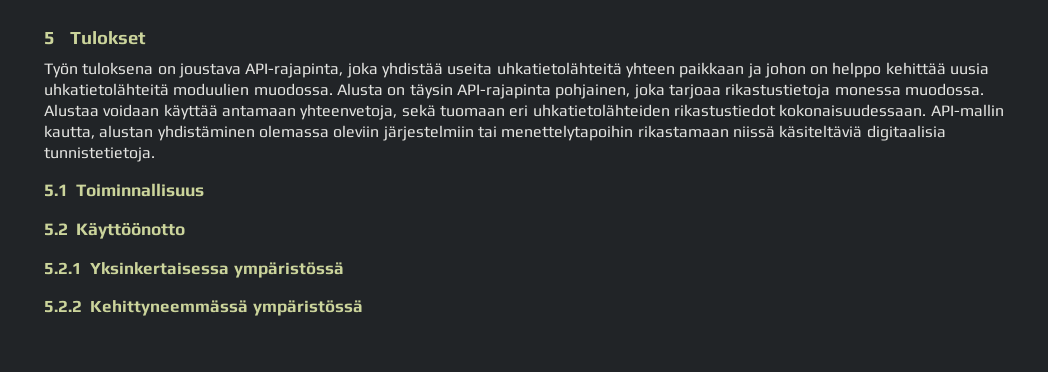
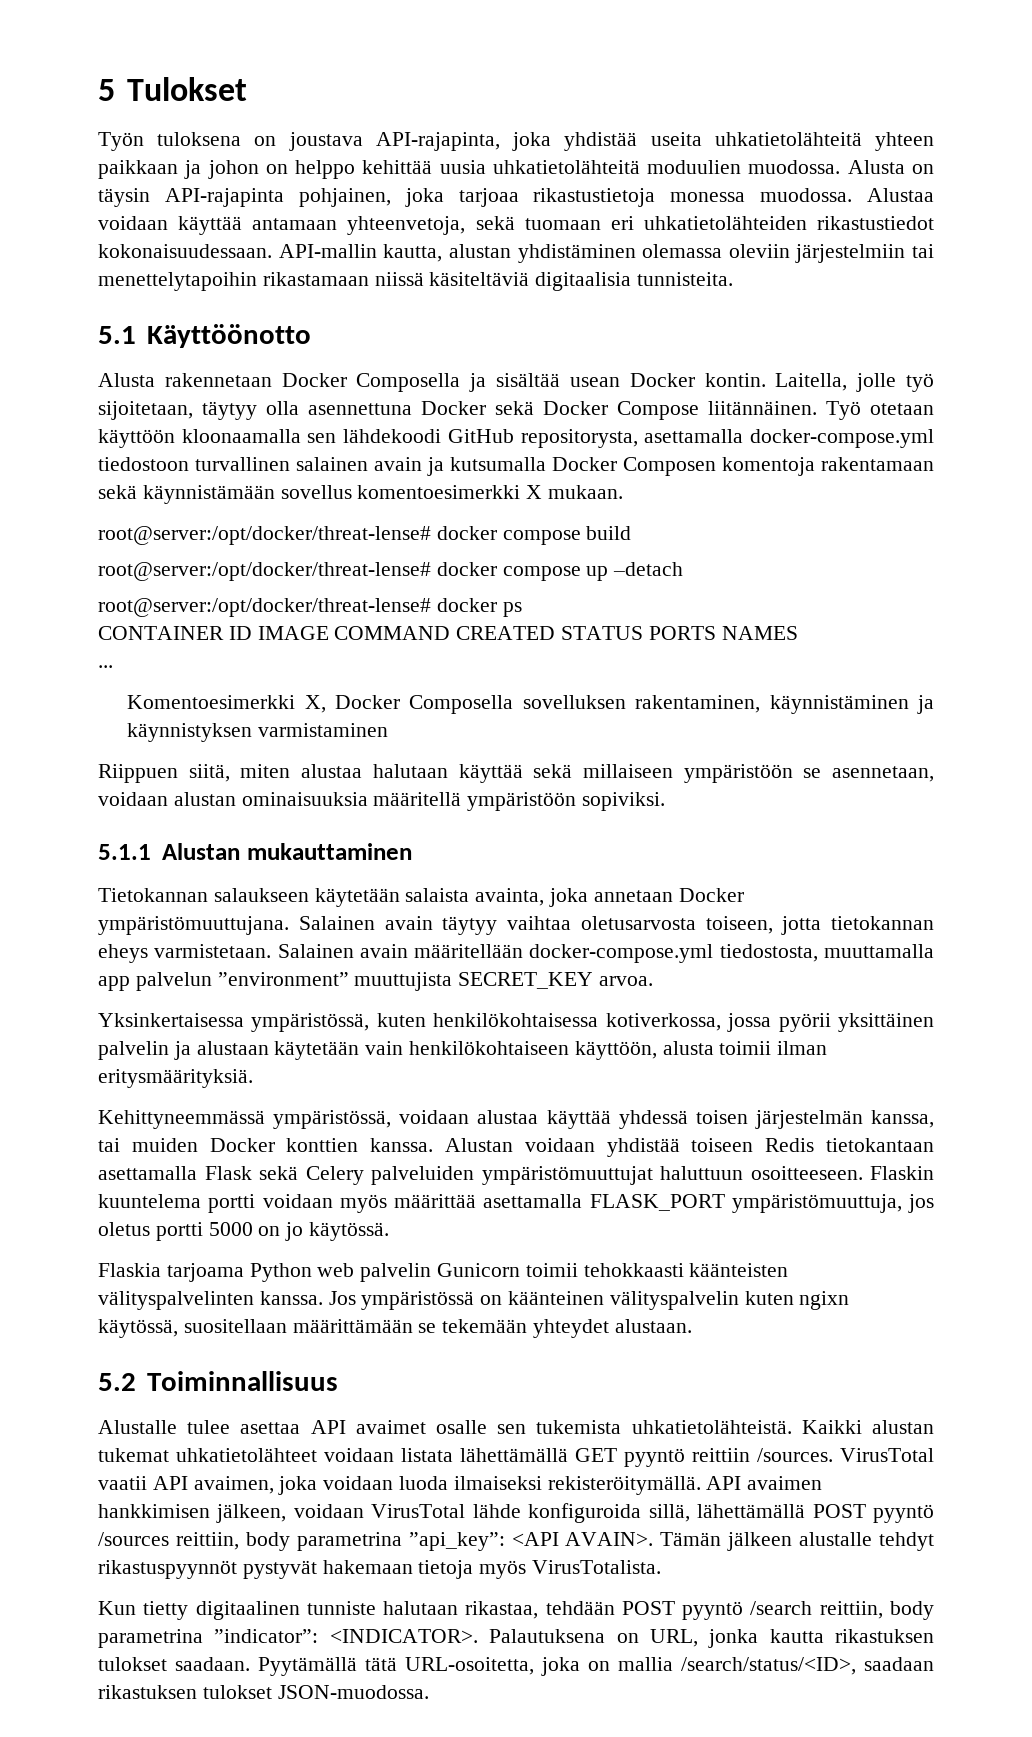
- API-mallin kautta, alustan yhdistäminen olemassa oleviin järjestelmiin tai menettelytapoihin rikastamaan niissä käsiteltäviä digitaalisia tunnistetietoja.
- 5.1 Toiminnallisuus
- 5.2 Käyttöönotto
- 5.2.1 Yksinkertaisessa ympäristössä
- 5.2.2 Kehittyneemmässä ympäristössä
+ API-mallin kautta, alustan yhdistäminen olemassa oleviin järjestelmiin tai menettelytapoihin rikastamaan niissä käsiteltäviä digitaalisia tunnisteita.
+ 5.1 Käyttöönotto
+ Alusta rakennetaan Docker Composella ja sisältää usean Docker kontin. Laitella, jolle työ sijoitetaan, täytyy olla asennettuna Docker sekä Docker Compose liitännäinen. Työ otetaan käyttöön kloonaamalla sen lähdekoodi GitHub repositorysta, asettamalla docker-compose.yml tiedostoon turvallinen salainen avain ja kutsumalla Docker Composen komentoja rakentamaan sekä käynnistämään sovellus komentoesimerkki X mukaan.
+ root@server:/opt/docker/threat-lense# docker compose build
+ root@server:/opt/docker/threat-lense# docker compose up –detach
+ root@server:/opt/docker/threat-lense# docker ps
+ CONTAINER ID IMAGE COMMAND CREATED STATUS PORTS NAMES
+ ...
+ Komentoesimerkki X, Docker Composella sovelluksen rakentaminen, käynnistäminen ja käynnistyksen varmistaminen
+ Riippuen siitä, miten alustaa halutaan käyttää sekä millaiseen ympäristöön se asennetaan, voidaan alustan ominaisuuksia määritellä ympäristöön sopiviksi.
+ 5.1.1 Alustan mukauttaminen
+ Tietokannan salaukseen käytetään salaista avainta, joka annetaan Docker ympäristömuuttujana. Salainen avain täytyy vaihtaa oletusarvosta toiseen, jotta tietokannan eheys varmistetaan. Salainen avain määritellään docker-compose.yml tiedostosta, muuttamalla app palvelun ”environment” muuttujista SECRET_KEY arvoa.
+ Yksinkertaisessa ympäristössä, kuten henkilökohtaisessa kotiverkossa, jossa pyörii yksittäinen palvelin ja alustaan käytetään vain henkilökohtaiseen käyttöön, alusta toimii ilman eritysmäärityksiä.
+ Kehittyneemmässä ympäristössä, voidaan alustaa käyttää yhdessä toisen järjestelmän kanssa, tai muiden Docker konttien kanssa. Alustan voidaan yhdistää toiseen Redis tietokantaan asettamalla Flask sekä Celery palveluiden ympäristömuuttujat haluttuun osoitteeseen. Flaskin kuuntelema portti voidaan myös määrittää asettamalla FLASK_PORT ympäristömuuttuja, jos oletus portti 5000 on jo käytössä.
+ Flaskia tarjoama Python web palvelin Gunicorn toimii tehokkaasti käänteisten välityspalvelinten kanssa. Jos ympäristössä on käänteinen välityspalvelin kuten ngixn käytössä, suositellaan määrittämään se tekemään yhteydet alustaan.
+ 5.2 Toiminnallisuus
+ Alustalle tulee asettaa API avaimet osalle sen tukemista uhkatietolähteistä. Kaikki alustan tukemat uhkatietolähteet voidaan listata lähettämällä GET pyyntö reittiin /sources. VirusTotal vaatii API avaimen, joka voidaan luoda ilmaiseksi rekisteröitymällä. API avaimen hankkimisen jälkeen, voidaan VirusTotal lähde konfiguroida sillä, lähettämällä POST pyyntö /sources reittiin, body parametrina ”api_key”: <API AVAIN>. Tämän jälkeen alustalle tehdyt rikastuspyynnöt pystyvät hakemaan tietoja myös VirusTotalista.
+ Kun tietty digitaalinen tunniste halutaan rikastaa, tehdään POST pyyntö /search reittiin, body parametrina ”indicator”: <INDICATOR>. Palautuksena on URL, jonka kautta rikastuksen tulokset saadaan. Pyytämällä tätä URL-osoitetta, joka on mallia /search/status/<ID>, saadaan rikastuksen tulokset JSON-muodossa.

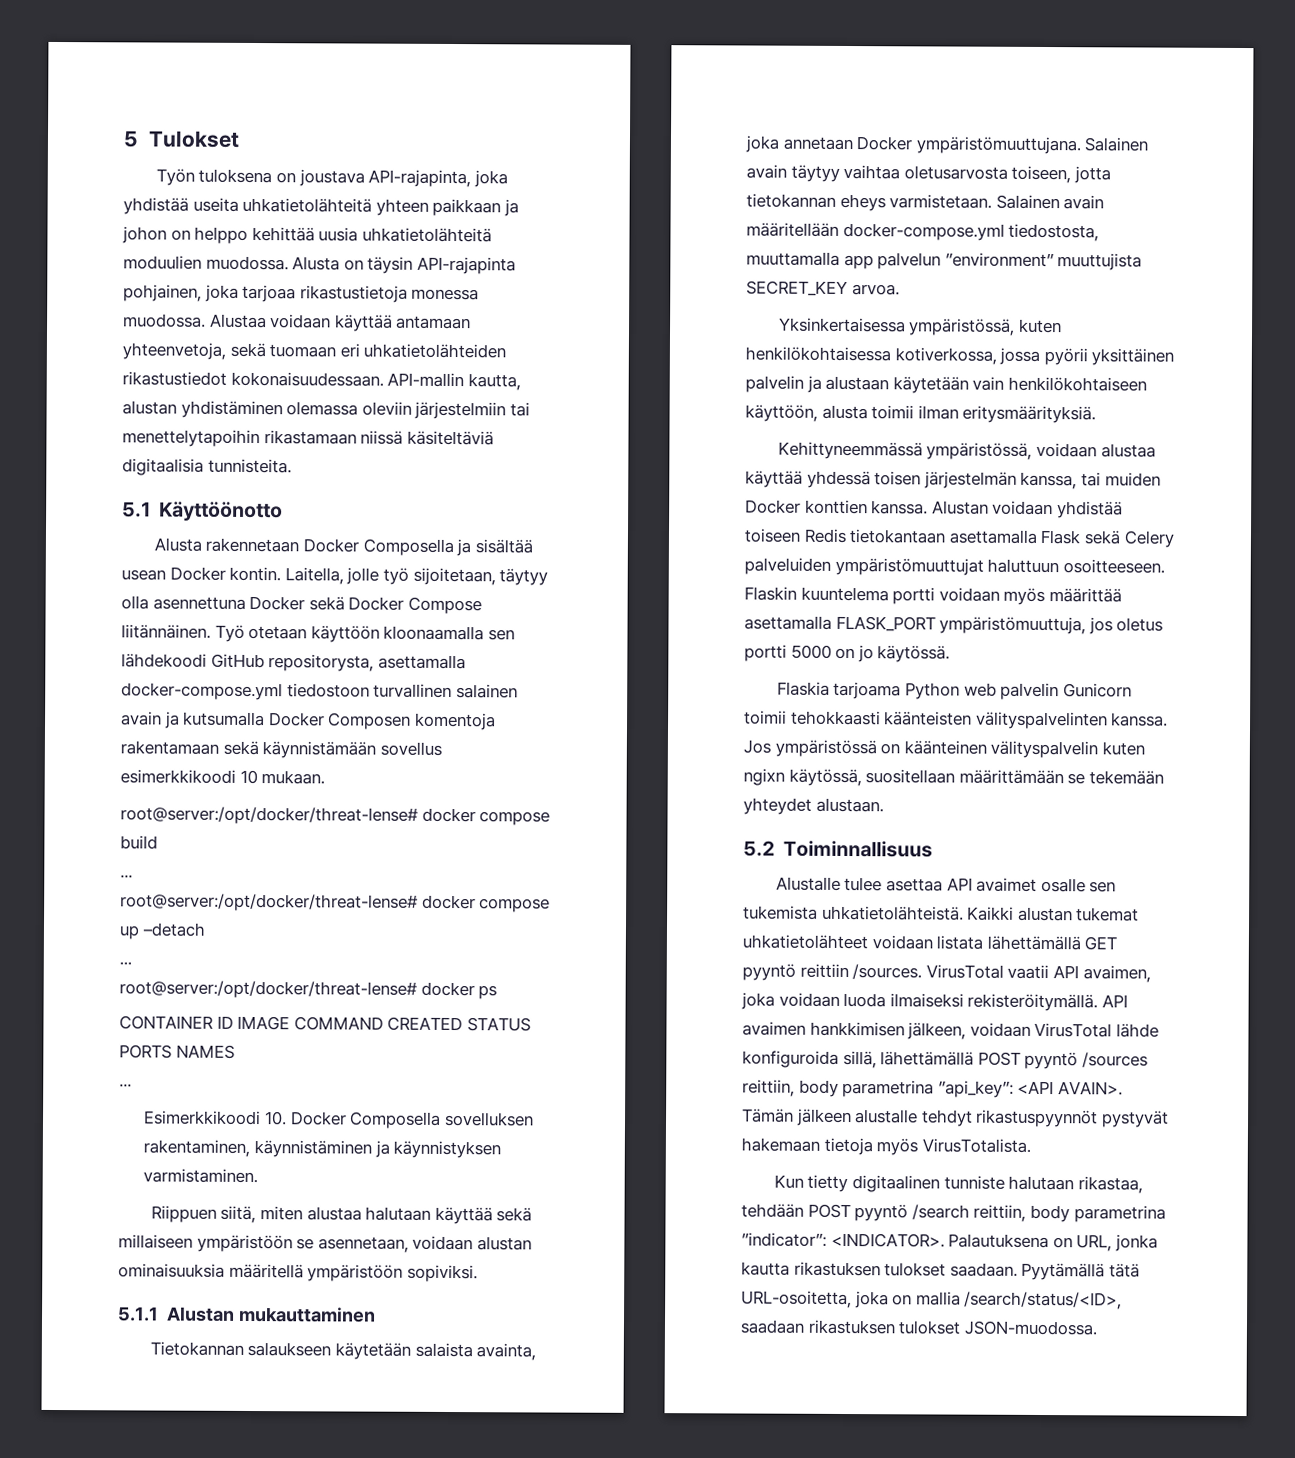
- Työ otetaan käyttöön kloonaamalla sen lähdekoodi GitHub repositorysta, asettamalla docker-compose.yml tiedostoon turvallinen salainen avain ja kutsumalla Docker Composen komentoja rakentamaan sekä käynnistämään sovellus komentoesimerkki X mukaan.
+ Työ otetaan käyttöön kloonaamalla sen lähdekoodi GitHub repositorysta, asettamalla docker-compose.yml tiedostoon turvallinen salainen avain ja kutsumalla Docker Composen komentoja rakentamaan sekä käynnistämään sovellus esimerkkikoodi 10 mukaan.
  root@server:/opt/docker/threat-lense# docker compose build
+ ...
  root@server:/opt/docker/threat-lense# docker compose up –detach
+ ...
- Komentoesimerkki X, Docker Composella sovelluksen rakentaminen, käynnistäminen ja käynnistyksen varmistaminen
+ Esimerkkikoodi 10. Docker Composella sovelluksen rakentaminen, käynnistäminen ja käynnistyksen varmistaminen.

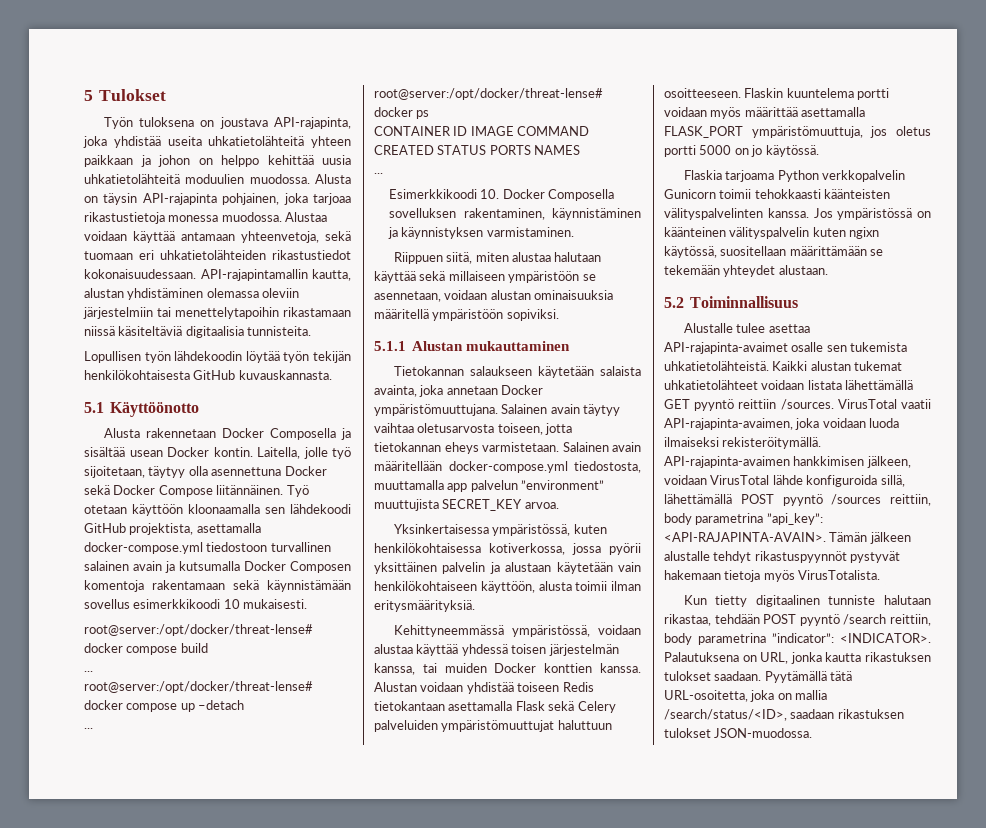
- API-mallin kautta, alustan yhdistäminen olemassa oleviin järjestelmiin tai menettelytapoihin rikastamaan niissä käsiteltäviä digitaalisia tunnisteita.
+ API-rajapintamallin kautta, alustan yhdistäminen olemassa oleviin järjestelmiin tai menettelytapoihin rikastamaan niissä käsiteltäviä digitaalisia tunnisteita.
+ Lopullisen työn lähdekoodin löytää työn tekijän henkilökohtaisesta GitHub kuvauskannasta.
- Työ otetaan käyttöön kloonaamalla sen lähdekoodi GitHub repositorysta, asettamalla docker-compose.yml tiedostoon turvallinen salainen avain ja kutsumalla Docker Composen komentoja rakentamaan sekä käynnistämään sovellus esimerkkikoodi 10 mukaan.
+ Työ otetaan käyttöön kloonaamalla sen lähdekoodi GitHub projektista, asettamalla docker-compose.yml tiedostoon turvallinen salainen avain ja kutsumalla Docker Composen komentoja rakentamaan sekä käynnistämään sovellus esimerkkikoodi 10 mukaisesti.
- Flaskia tarjoama Python web palvelin Gunicorn toimii tehokkaasti käänteisten välityspalvelinten kanssa.
+ Flaskia tarjoama Python verkkopalvelin Gunicorn toimii tehokkaasti käänteisten välityspalvelinten kanssa.
- Alustalle tulee asettaa API avaimet osalle sen tukemista uhkatietolähteistä.
+ Alustalle tulee asettaa API-rajapinta-avaimet osalle sen tukemista uhkatietolähteistä.
- VirusTotal vaatii API avaimen, joka voidaan luoda ilmaiseksi rekisteröitymällä.
+ VirusTotal vaatii API-rajapinta-avaimen, joka voidaan luoda ilmaiseksi rekisteröitymällä.
- API avaimen hankkimisen jälkeen, voidaan VirusTotal lähde konfiguroida sillä, lähettämällä POST pyyntö /sources reittiin, body parametrina ”api_key”: <API AVAIN>.
+ API-rajapinta-avaimen hankkimisen jälkeen, voidaan VirusTotal lähde konfiguroida sillä, lähettämällä POST pyyntö /sources reittiin, body parametrina ”api_key”: <API-RAJAPINTA-AVAIN>.

